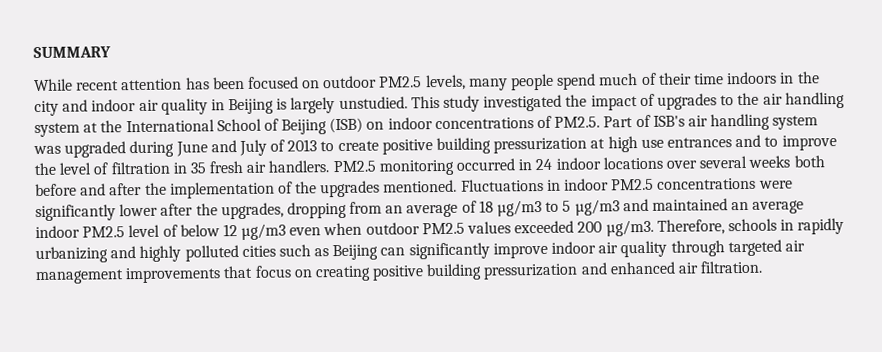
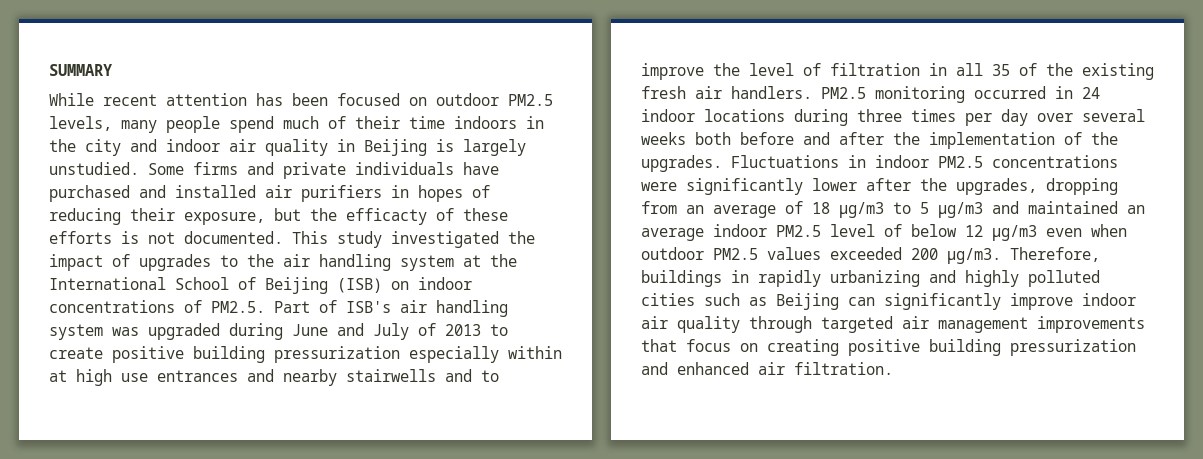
+ Some firms and private individuals have purchased and installed air purifiers in hopes of reducing their exposure, but the efficacty of these efforts is not documented.
- This study investigated the impact of upgrades to the air handling system at the International School of Beijing (ISB) on indoor concentrations of PM2.5. Part of ISB's air handling system was upgraded during June and July of 2013 to create positive building pressurization at high use entrances and to improve the level of filtration in 35 fresh air handlers.
+ This study investigated the impact of upgrades to the air handling system at the International School of Beijing (ISB) on indoor concentrations of PM2.5. Part of ISB's air handling system was upgraded during June and July of 2013 to create positive building pressurization especially within at high use entrances and nearby stairwells and to improve the level of filtration in all 35 of the existing fresh air handlers.
- PM2.5 monitoring occurred in 24 indoor locations over several weeks both before and after the implementation of the upgrades mentioned.
+ PM2.5 monitoring occurred in 24 indoor locations during three times per day over several weeks both before and after the implementation of the upgrades.
- Therefore, schools in rapidly urbanizing and highly polluted cities such as Beijing can significantly improve indoor air quality through targeted air management improvements that focus on creating positive building pressurization and enhanced air filtration.
+ Therefore, buildings in rapidly urbanizing and highly polluted cities such as Beijing can significantly improve indoor air quality through targeted air management improvements that focus on creating positive building pressurization and enhanced air filtration.

